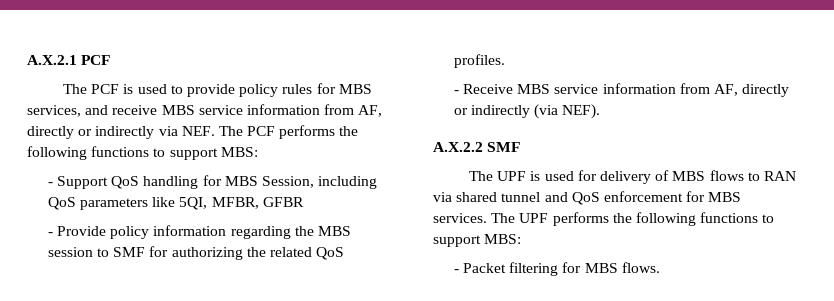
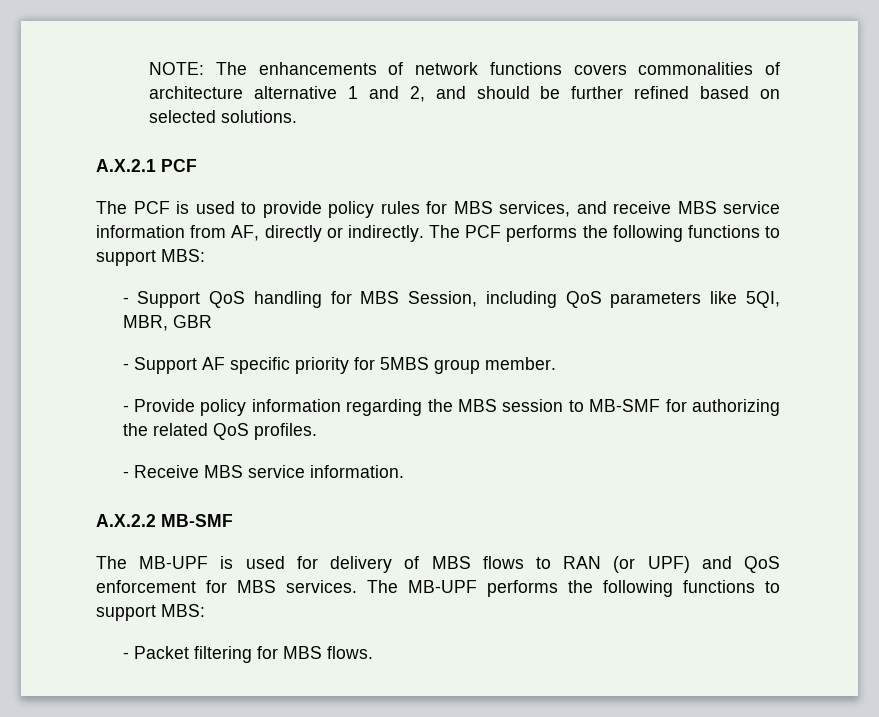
+ NOTE: The enhancements of network functions covers commonalities of architecture alternative 1 and 2, and should be further refined based on selected solutions.
- The PCF is used to provide policy rules for MBS services, and receive MBS service information from AF, directly or indirectly via NEF. The PCF performs the following functions to support MBS:
+ The PCF is used to provide policy rules for MBS services, and receive MBS service information from AF, directly or indirectly. The PCF performs the following functions to support MBS:
- - Support QoS handling for MBS Session, including QoS parameters like 5QI, MFBR, GFBR
+ - Support QoS handling for MBS Session, including QoS parameters like 5QI, MBR, GBR
+ - Support AF specific priority for 5MBS group member.
- - Provide policy information regarding the MBS session to SMF for authorizing the related QoS profiles.
+ - Provide policy information regarding the MBS session to MB-SMF for authorizing the related QoS profiles.
- - Receive MBS service information from AF, directly or indirectly (via NEF).
+ - Receive MBS service information.
- A.X.2.2 SMF
- The UPF is used for delivery of MBS flows to RAN via shared tunnel and QoS enforcement for MBS services.
+ A.X.2.2 MB-SMF
+ The MB-UPF is used for delivery of MBS flows to RAN (or UPF) and QoS enforcement for MBS services.
- The UPF performs the following functions to support MBS:
+ The MB-UPF performs the following functions to support MBS:

